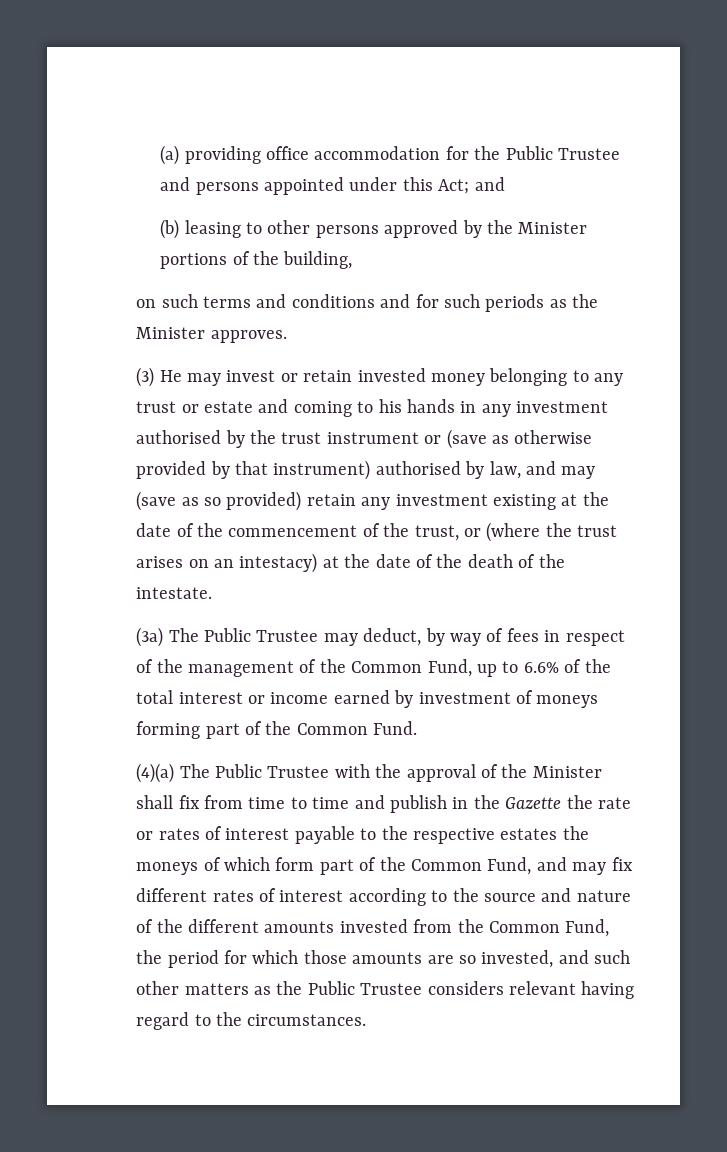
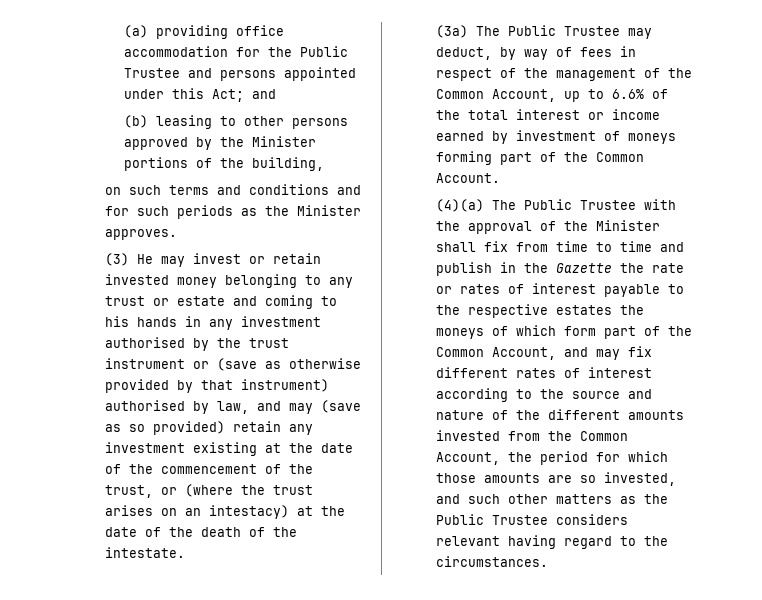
- (3a) The Public Trustee may deduct, by way of fees in respect of the management of the Common Fund, up to 6.6% of the total interest or income earned by investment of moneys forming part of the Common Fund.
+ (3a) The Public Trustee may deduct, by way of fees in respect of the management of the Common Account, up to 6.6% of the total interest or income earned by investment of moneys forming part of the Common Account.
- (4)(a) The Public Trustee with the approval of the Minister shall fix from time to time and publish in the Gazette the rate or rates of interest payable to the respective estates the moneys of which form part of the Common Fund, and may fix different rates of interest according to the source and nature of the different amounts invested from the Common Fund, the period for which those amounts are so invested, and such other matters as the Public Trustee considers relevant having regard to the circumstances.
+ (4)(a) The Public Trustee with the approval of the Minister shall fix from time to time and publish in the Gazette the rate or rates of interest payable to the respective estates the moneys of which form part of the Common Account, and may fix different rates of interest according to the source and nature of the different amounts invested from the Common Account, the period for which those amounts are so invested, and such other matters as the Public Trustee considers relevant having regard to the circumstances.

